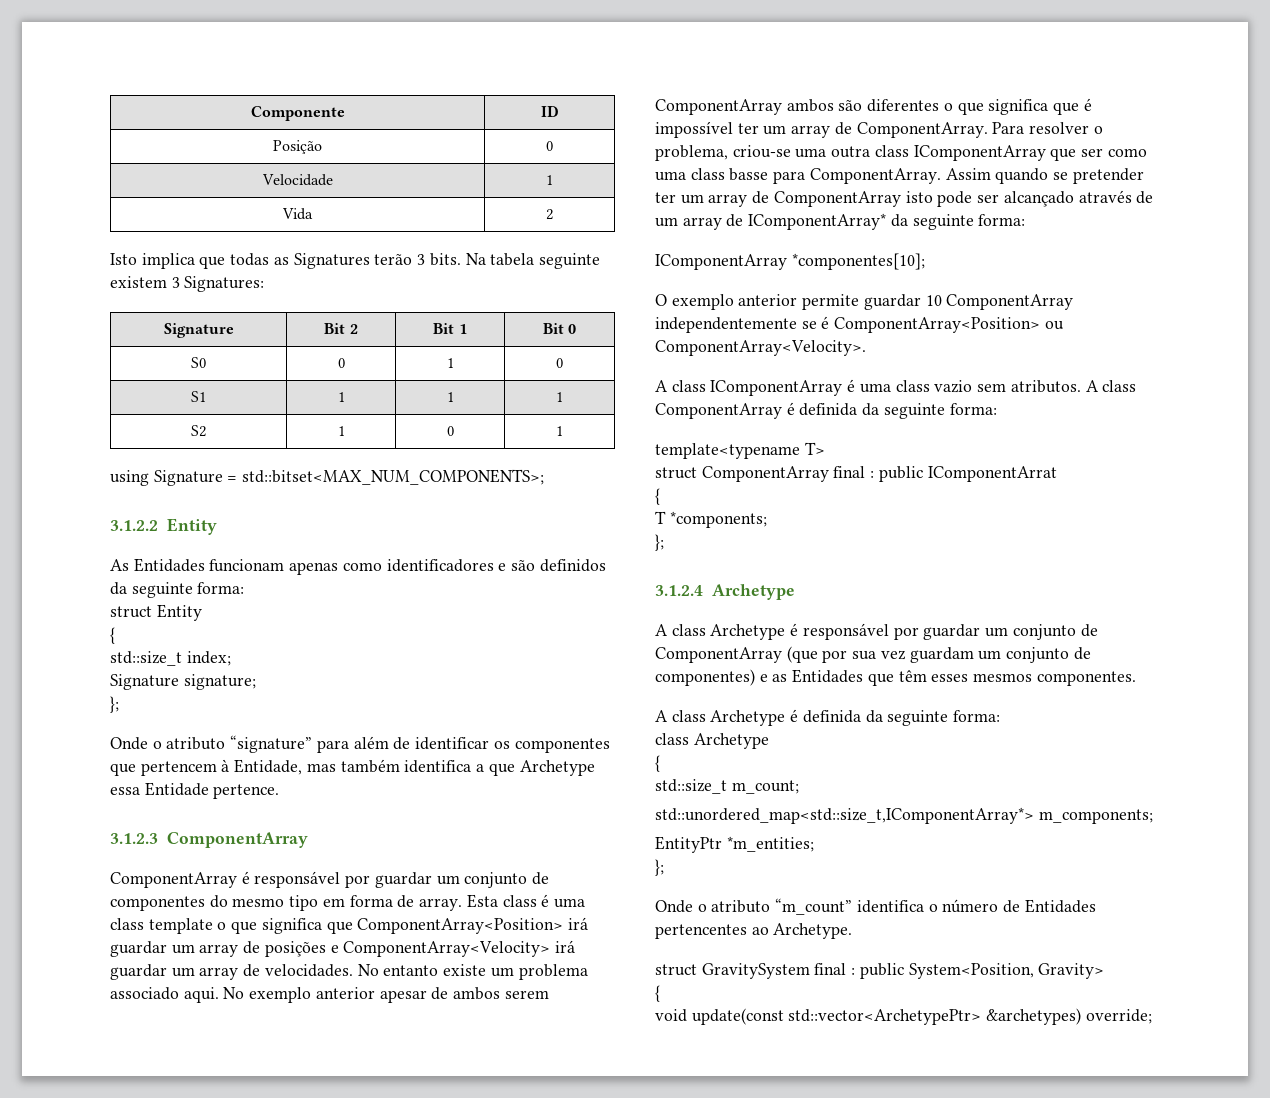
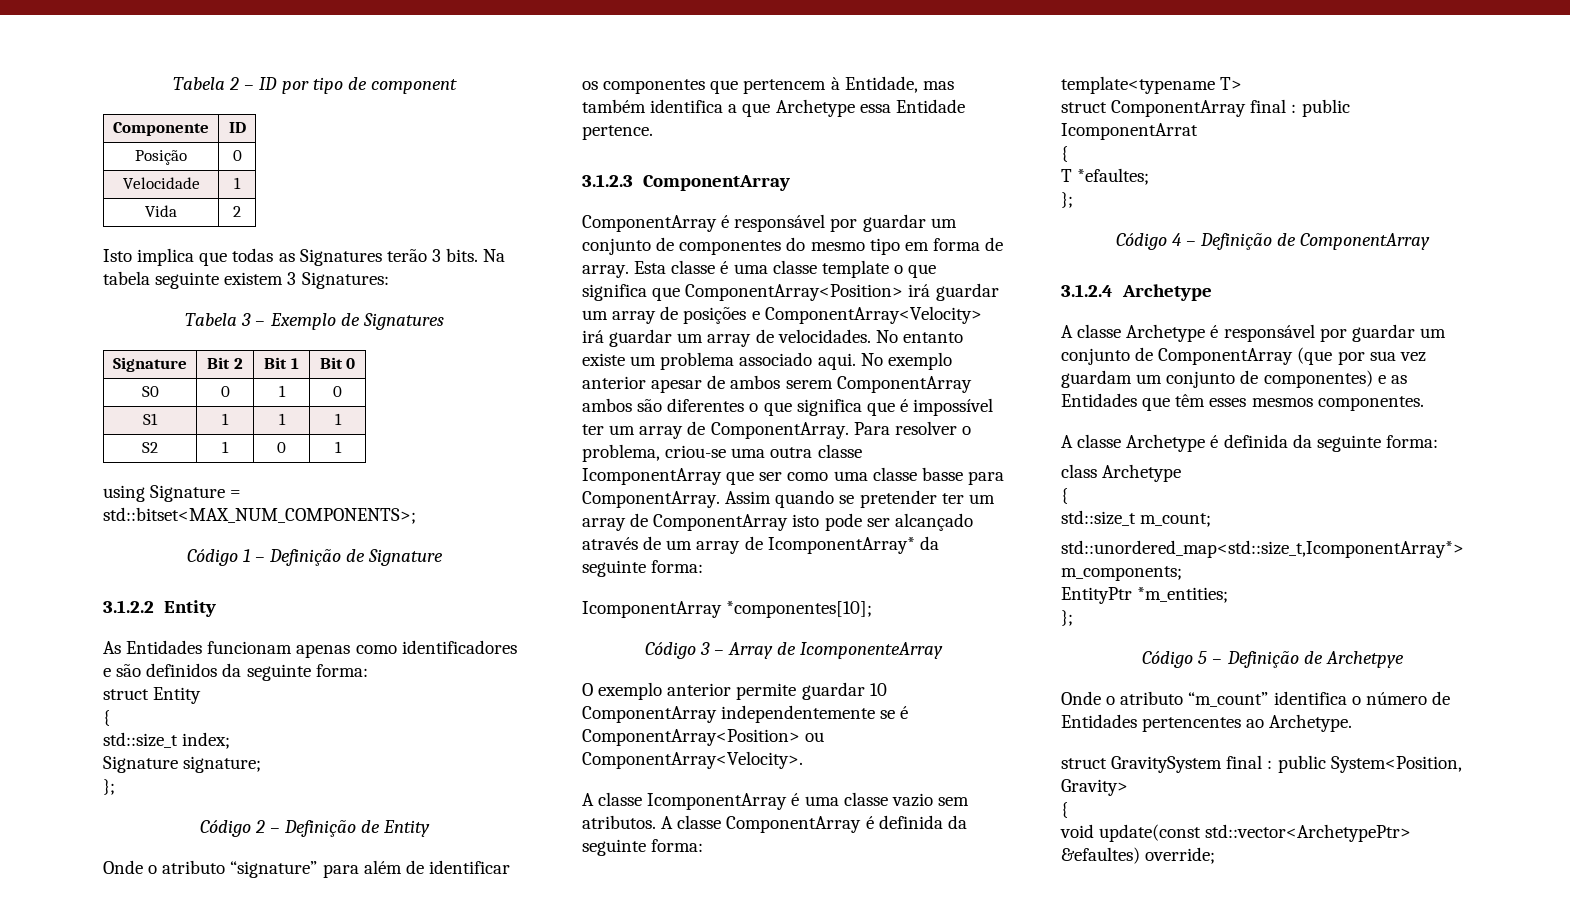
+ Tabela 2 – ID por tipo de component
+ Tabela 3 – Exemplo de Signatures
+ Código 1 – Definição de Signature
+ Código 2 – Definição de Entity
- Esta class é uma class template o que significa que ComponentArray<Position> irá guardar um array de posições e ComponentArray<Velocity> irá guardar um array de velocidades.
+ Esta classe é uma classe template o que significa que ComponentArray<Position> irá guardar um array de posições e ComponentArray<Velocity> irá guardar um array de velocidades.
- Para resolver o problema, criou-se uma outra class IComponentArray que ser como uma class basse para ComponentArray.
+ Para resolver o problema, criou-se uma outra classe IcomponentArray que ser como uma classe basse para ComponentArray.
- Assim quando se pretender ter um array de ComponentArray isto pode ser alcançado através de um array de IComponentArray* da seguinte forma:
- IComponentArray *componentes[10];
+ Assim quando se pretender ter um array de ComponentArray isto pode ser alcançado através de um array de IcomponentArray* da seguinte forma:
+ IcomponentArray *componentes[10];
+ Código 3 – Array de IcomponenteArray
- A class IComponentArray é uma class vazio sem atributos.
+ A classe IcomponentArray é uma classe vazio sem atributos.
- A class ComponentArray é definida da seguinte forma:
+ A classe ComponentArray é definida da seguinte forma:
- struct ComponentArray final : public IComponentArrat
+ struct ComponentArray final : public IcomponentArrat
- T *components;
+ T *efaultes;
  };
+ Código 4 – Definição de ComponentArray
- A class Archetype é responsável por guardar um conjunto de ComponentArray (que por sua vez guardam um conjunto de componentes) e as Entidades que têm esses mesmos componentes.
+ A classe Archetype é responsável por guardar um conjunto de ComponentArray (que por sua vez guardam um conjunto de componentes) e as Entidades que têm esses mesmos componentes.
- A class Archetype é definida da seguinte forma:
+ A classe Archetype é definida da seguinte forma:
- std::unordered_map<std::size_t,IComponentArray*> m_components;
+ std::unordered_map<std::size_t,IcomponentArray*> m_components;
+ Código 5 – Definição de Archetpye
- void update(const std::vector<ArchetypePtr> &archetypes) override;
+ void update(const std::vector<ArchetypePtr> &efaultes) override;

